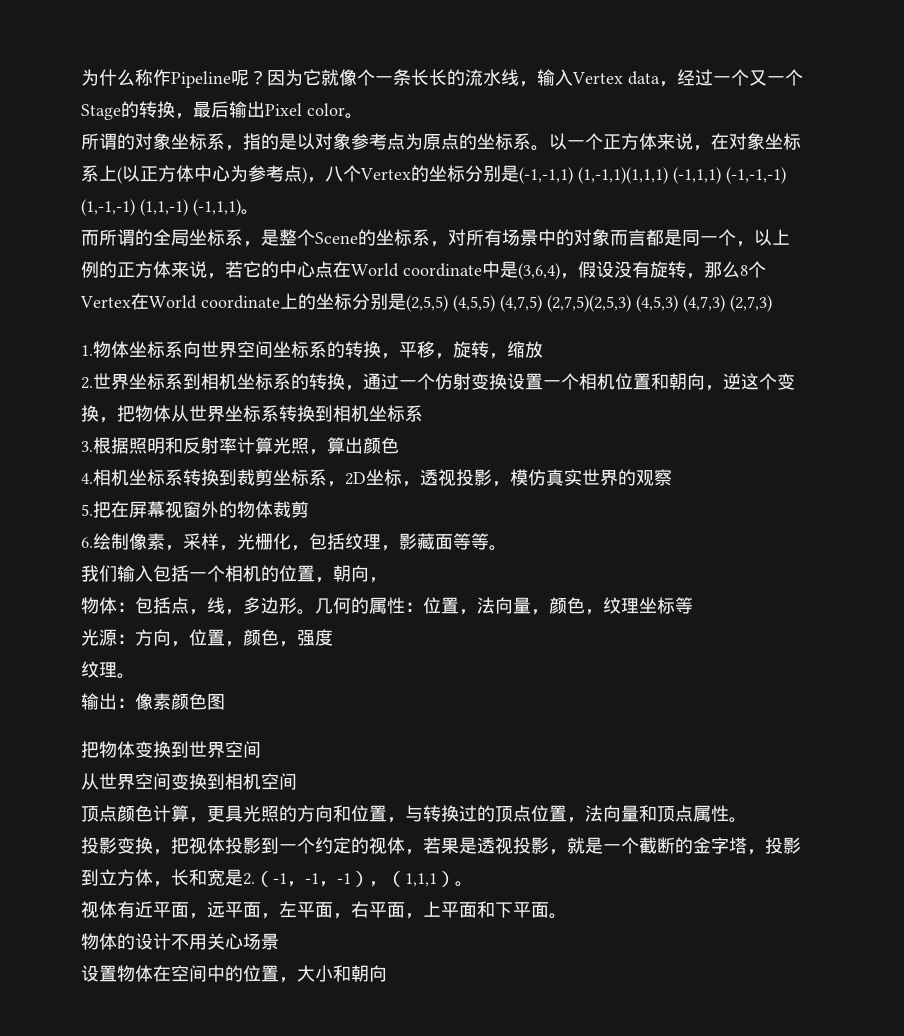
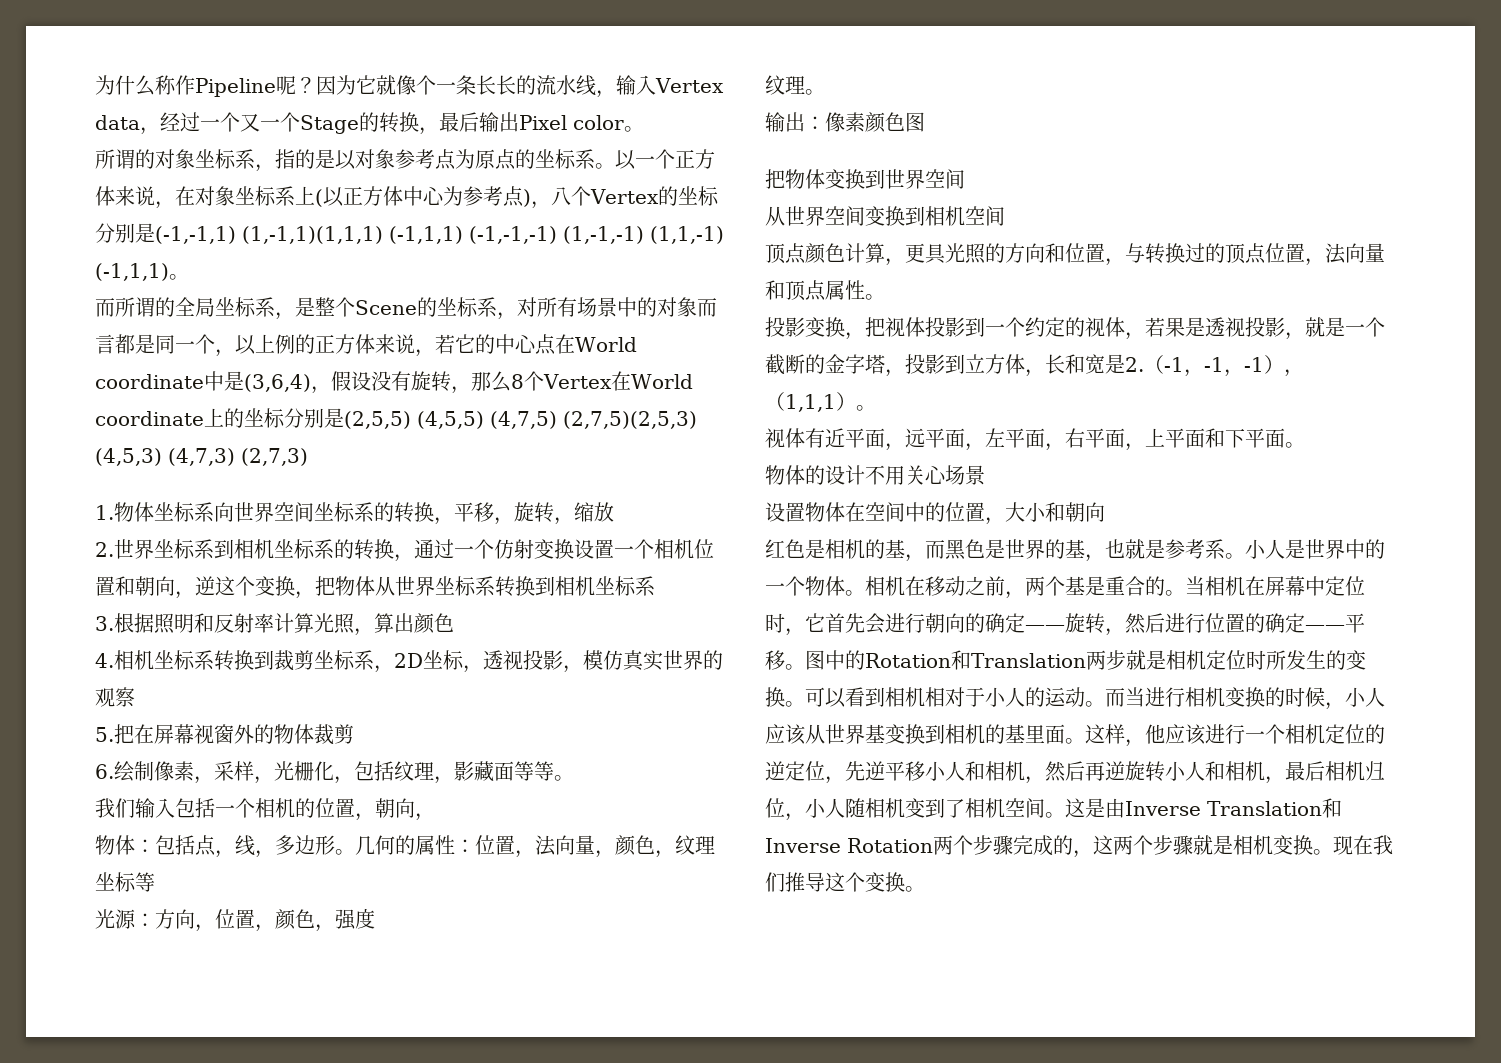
+ 红色是相机的基，而黑色是世界的基，也就是参考系。小人是世界中的一个物体。相机在移动之前，两个基是重合的。当相机在屏幕中定位时，它首先会进行朝向的确定——旋转，然后进行位置的确定——平移。图中的Rotation和Translation两步就是相机定位时所发生的变换。可以看到相机相对于小人的运动。而当进行相机变换的时候，小人应该从世界基变换到相机的基里面。这样，他应该进行一个相机定位的逆定位，先逆平移小人和相机，然后再逆旋转小人和相机，最后相机归位，小人随相机变到了相机空间。这是由Inverse Translation和Inverse Rotation两个步骤完成的，这两个步骤就是相机变换。现在我们推导这个变换。

